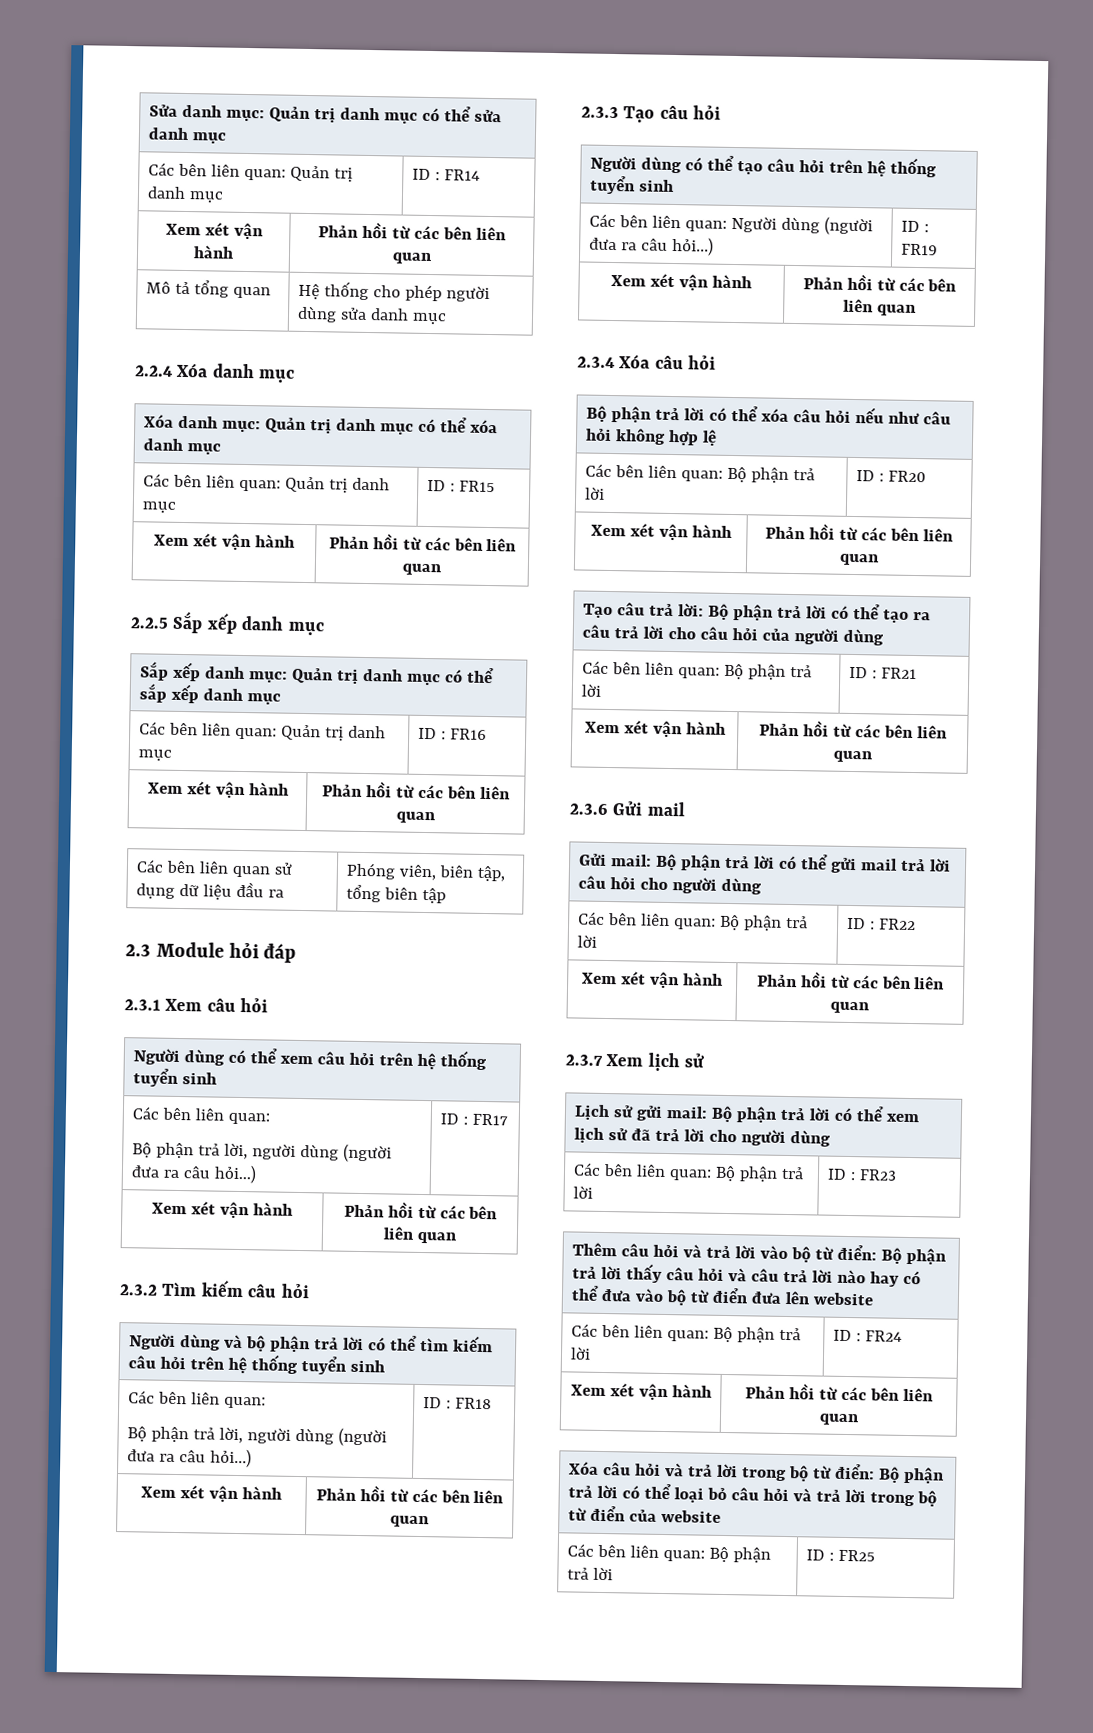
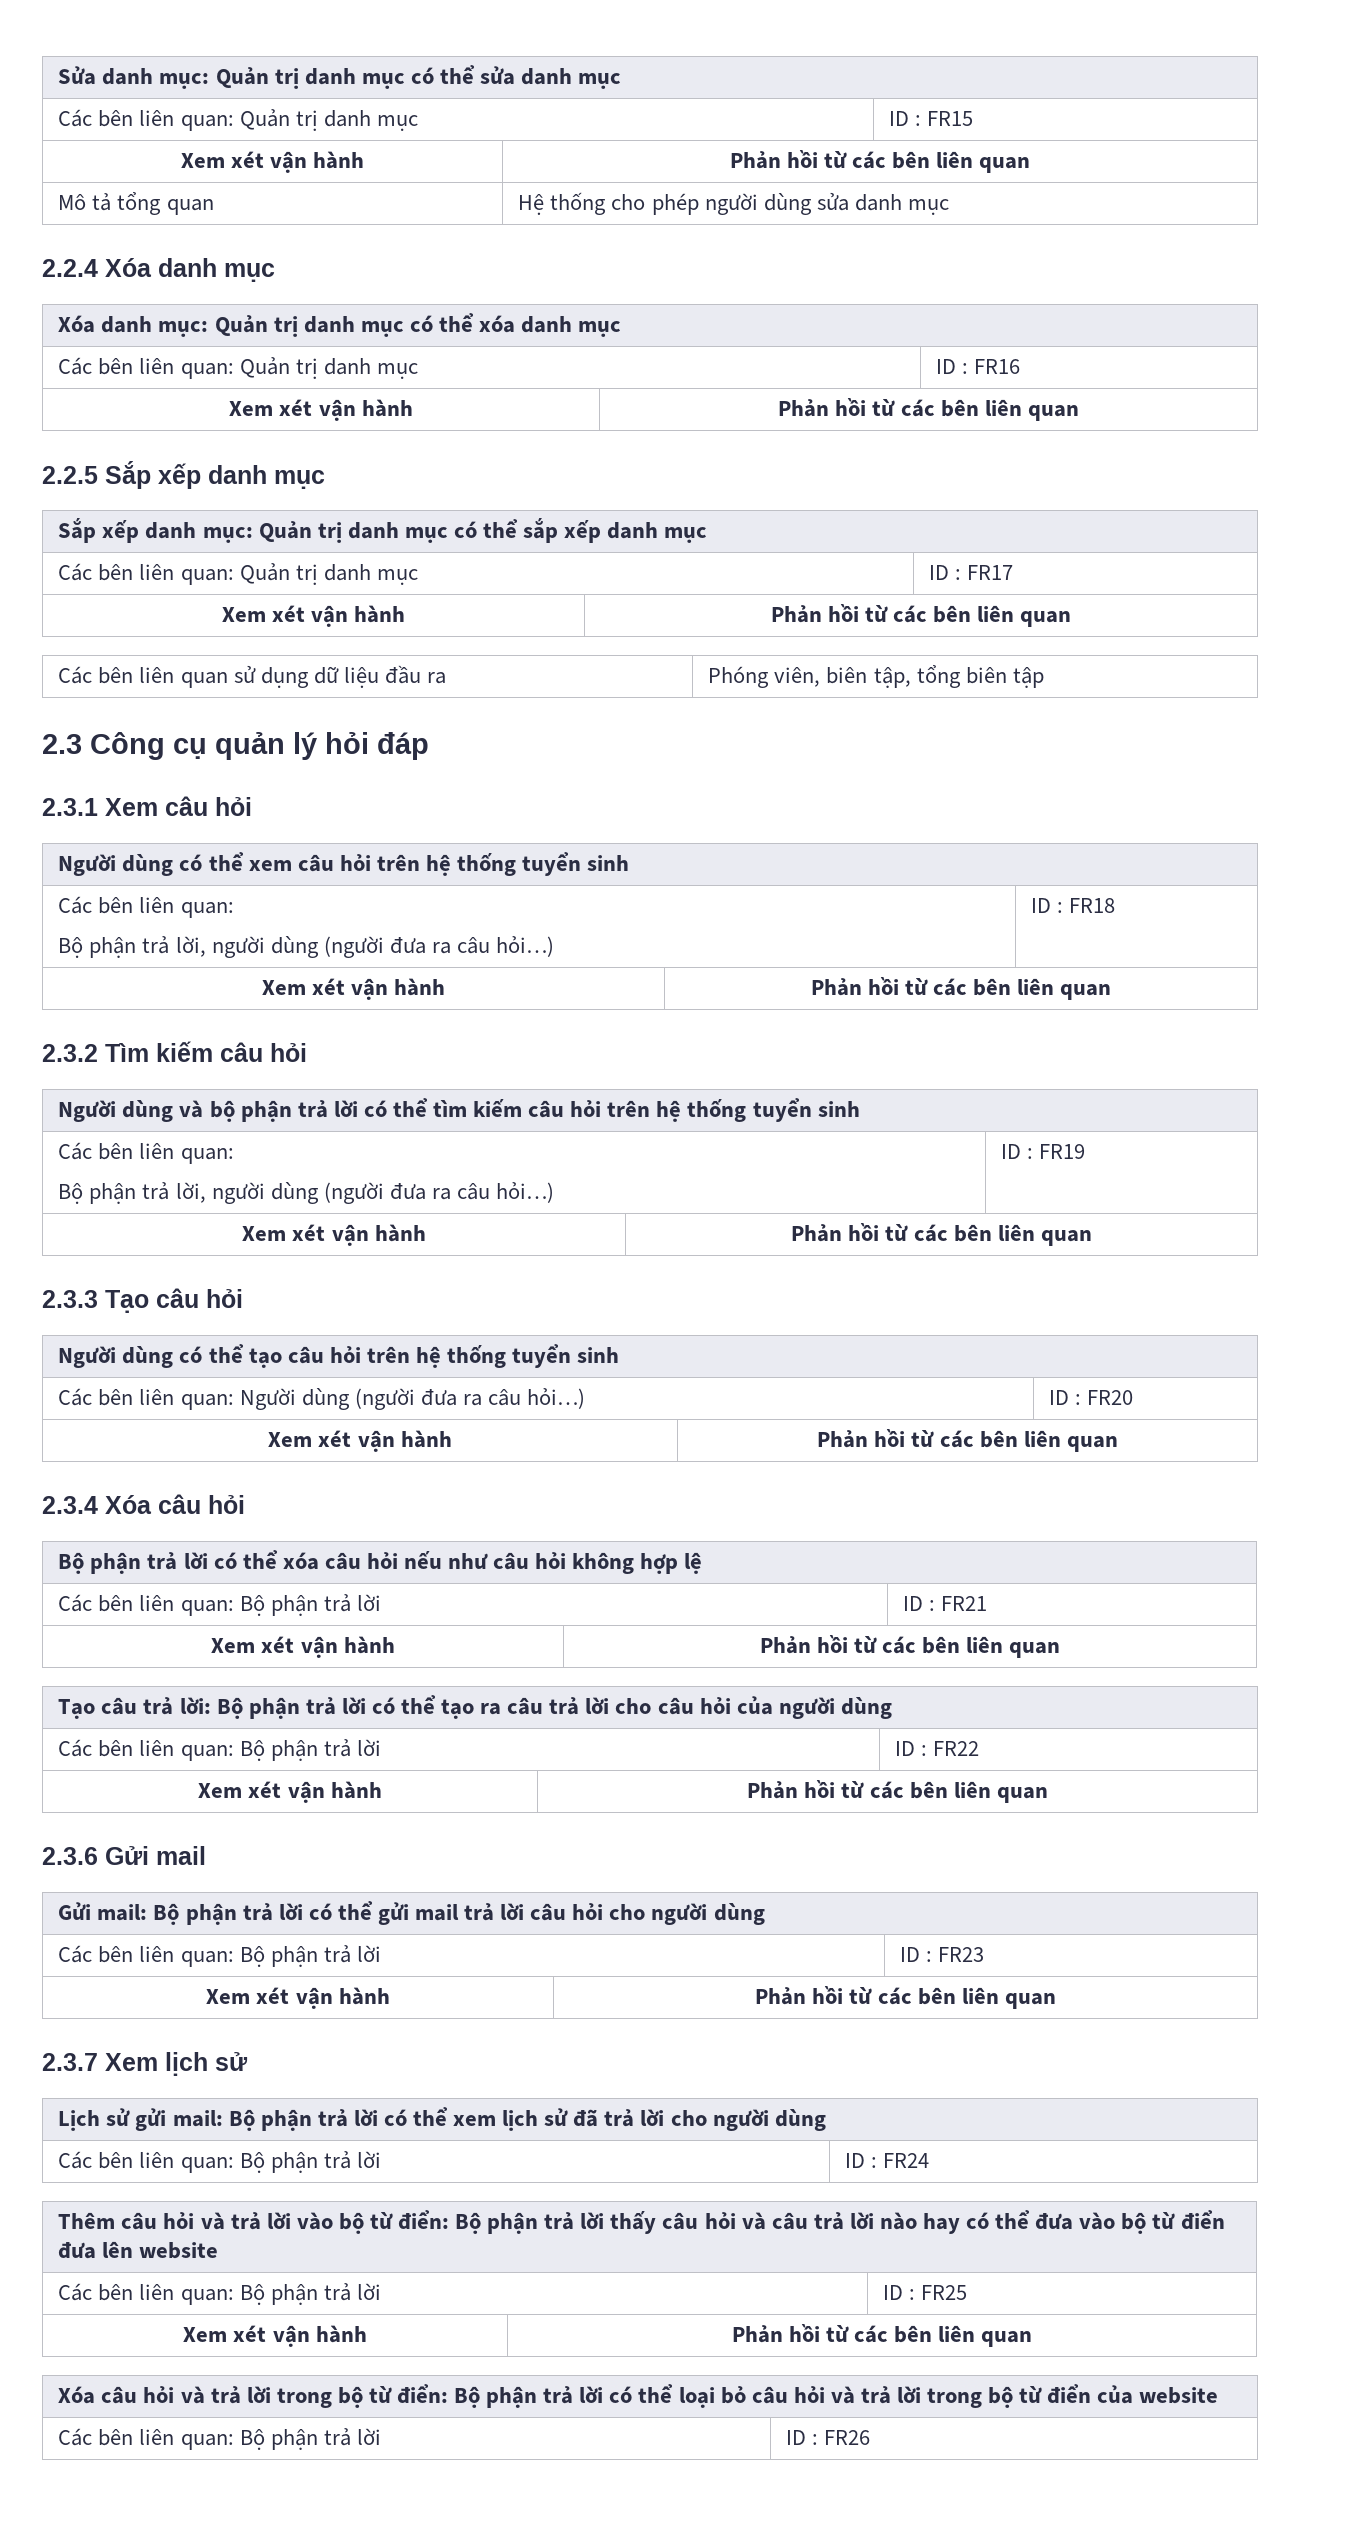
- Các bên liên quan: Quản trị danh mục | ID : FR14
+ Các bên liên quan: Quản trị danh mục | ID : FR15
- Các bên liên quan: Quản trị danh mục | ID : FR15
+ Các bên liên quan: Quản trị danh mục | ID : FR16
- Các bên liên quan: Quản trị danh mục | ID : FR16
+ Các bên liên quan: Quản trị danh mục | ID : FR17
- 2.3 Module hỏi đáp
+ 2.3 Công cụ quản lý hỏi đáp
  Người dùng có thể xem câu hỏi trên hệ thống tuyển sinh
  Các bên liên quan:
- Bộ phận trả lời, người dùng (người đưa ra câu hỏi…) | ID : FR17
+ Bộ phận trả lời, người dùng (người đưa ra câu hỏi…) | ID : FR18
  Người dùng và bộ phận trả lời có thể tìm kiếm câu hỏi trên hệ thống tuyển sinh
  Các bên liên quan:
- Bộ phận trả lời, người dùng (người đưa ra câu hỏi…) | ID : FR18
+ Bộ phận trả lời, người dùng (người đưa ra câu hỏi…) | ID : FR19
- Các bên liên quan: Người dùng (người đưa ra câu hỏi…) | ID : FR19
+ Các bên liên quan: Người dùng (người đưa ra câu hỏi…) | ID : FR20
- Các bên liên quan: Bộ phận trả lời | ID : FR20
+ Các bên liên quan: Bộ phận trả lời | ID : FR21
- Các bên liên quan: Bộ phận trả lời | ID : FR21
+ Các bên liên quan: Bộ phận trả lời | ID : FR22
- Các bên liên quan: Bộ phận trả lời | ID : FR22
+ Các bên liên quan: Bộ phận trả lời | ID : FR23
- Các bên liên quan: Bộ phận trả lời | ID : FR23
+ Các bên liên quan: Bộ phận trả lời | ID : FR24
- Các bên liên quan: Bộ phận trả lời | ID : FR24
+ Các bên liên quan: Bộ phận trả lời | ID : FR25
- Các bên liên quan: Bộ phận trả lời | ID : FR25
+ Các bên liên quan: Bộ phận trả lời | ID : FR26

